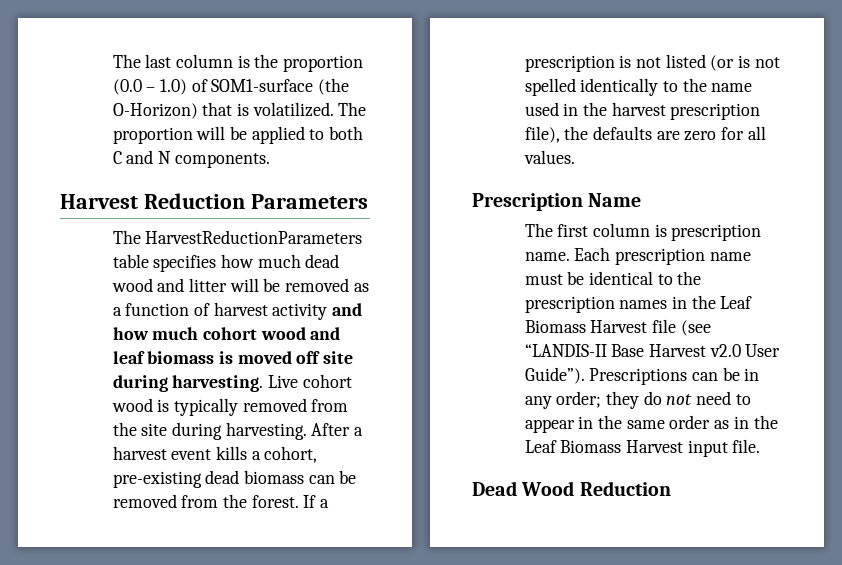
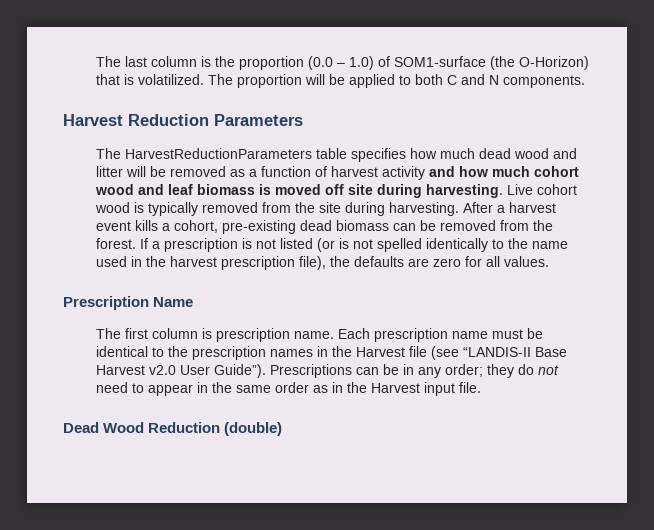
- Each prescription name must be identical to the prescription names in the Leaf Biomass Harvest file (see “LANDIS-II Base Harvest v2.0 User Guide”).
+ Each prescription name must be identical to the prescription names in the Harvest file (see “LANDIS-II Base Harvest v2.0 User Guide”).
- Prescriptions can be in any order; they do not need to appear in the same order as in the Leaf Biomass Harvest input file.
+ Prescriptions can be in any order; they do not need to appear in the same order as in the Harvest input file.
- Dead Wood Reduction
+ Dead Wood Reduction (double)

